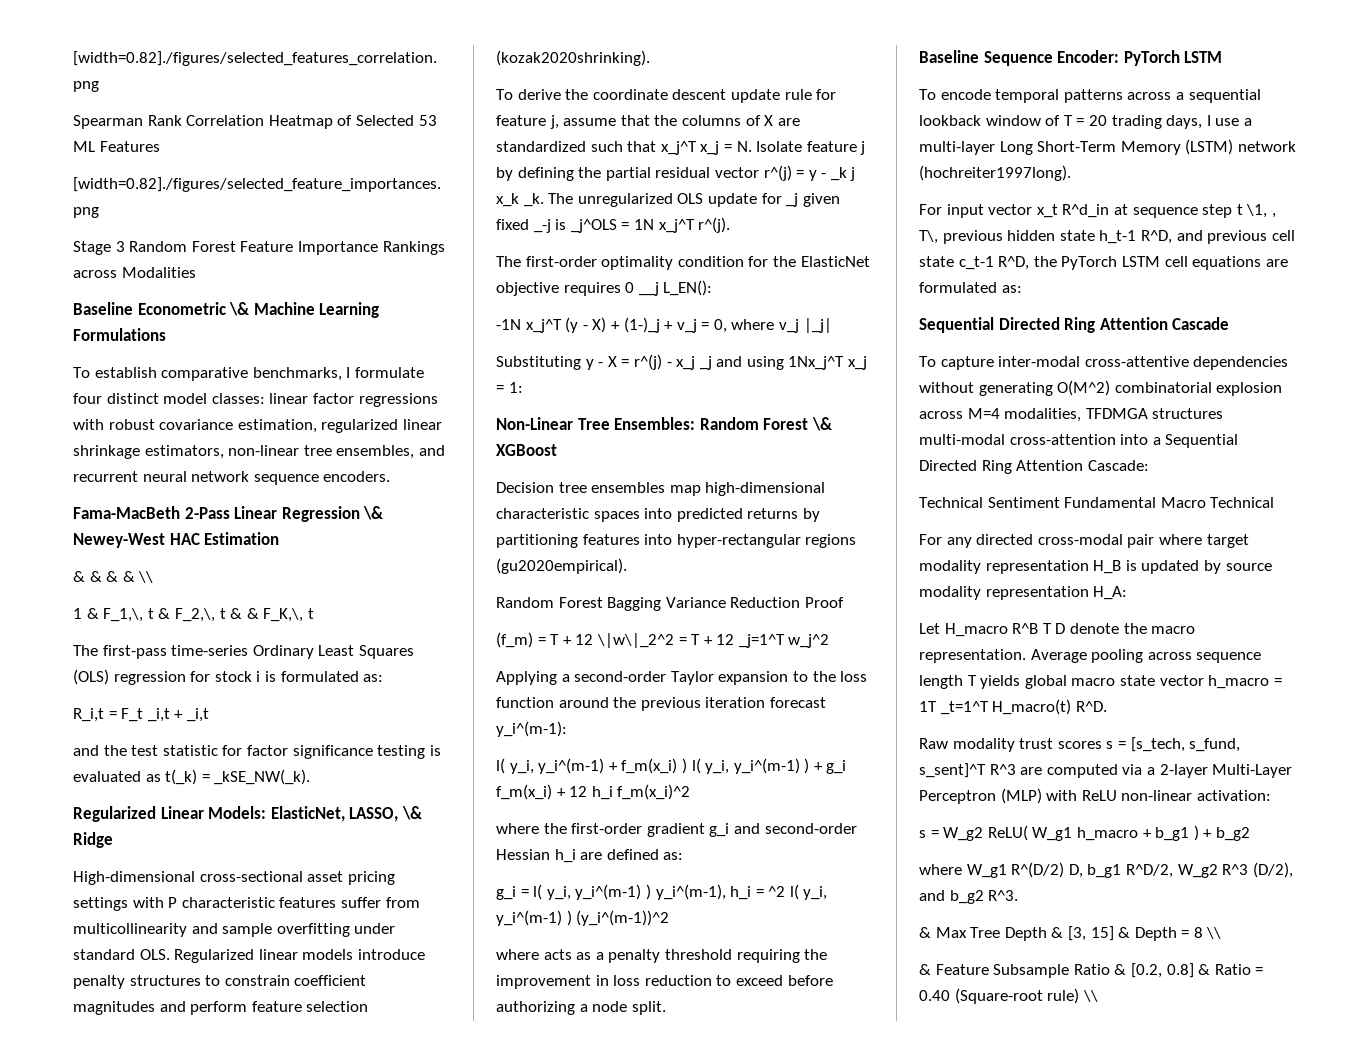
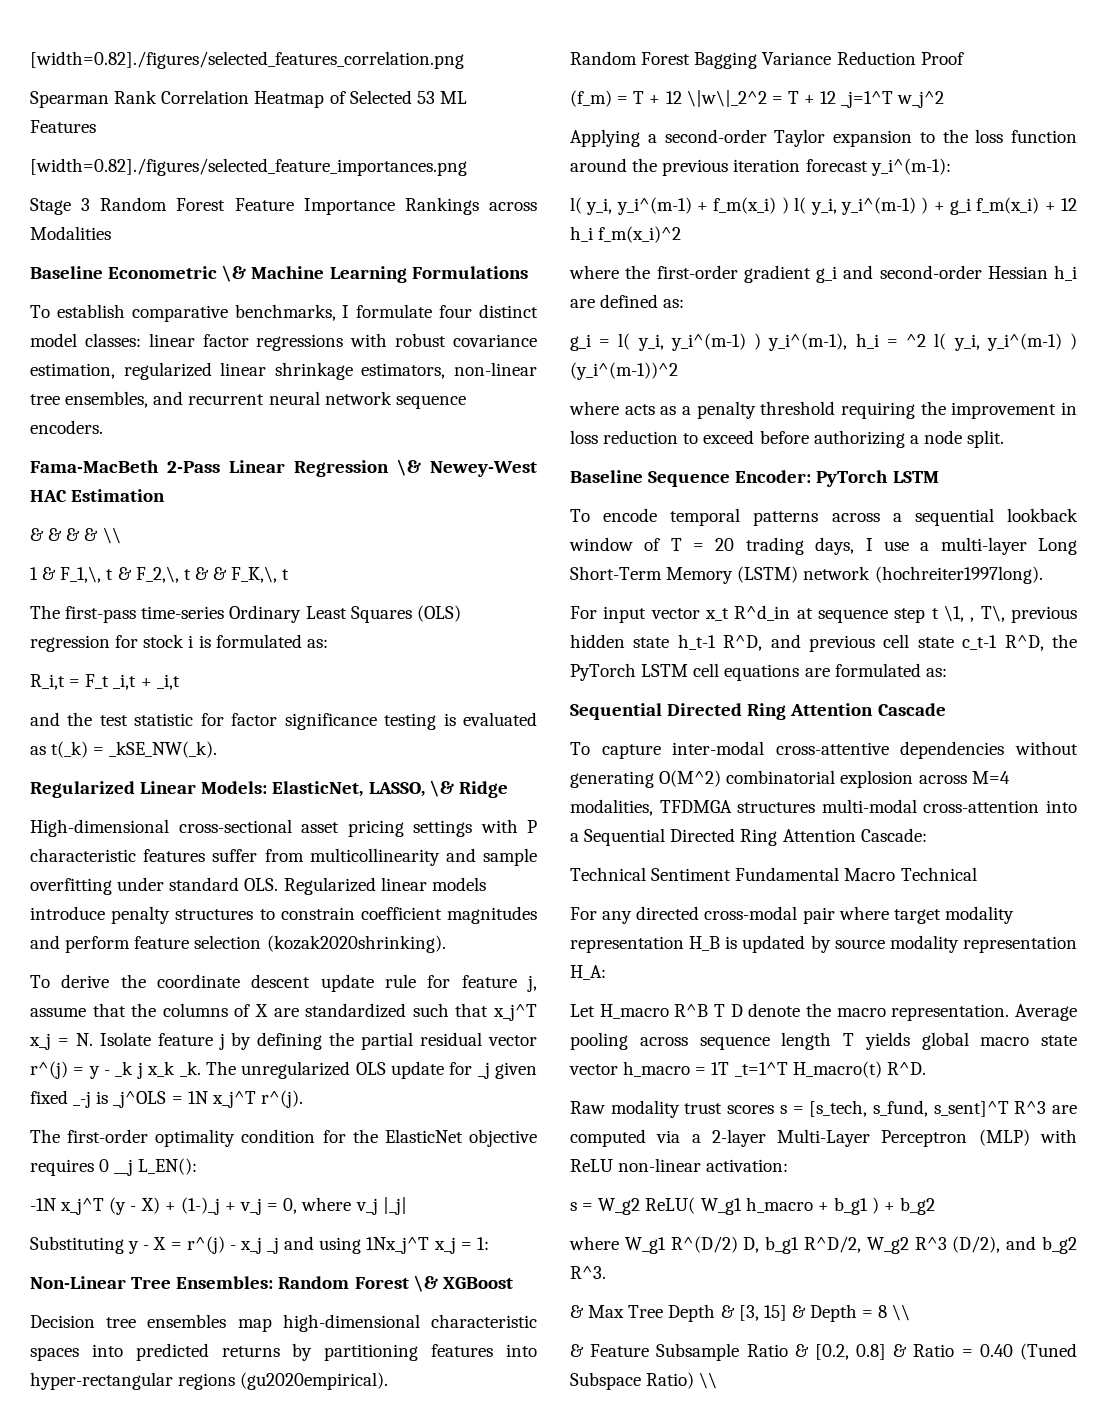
- & Feature Subsample Ratio & [0.2, 0.8] & Ratio = 0.40 (Square-root rule) \\
+ & Feature Subsample Ratio & [0.2, 0.8] & Ratio = 0.40 (Tuned Subspace Ratio) \\

